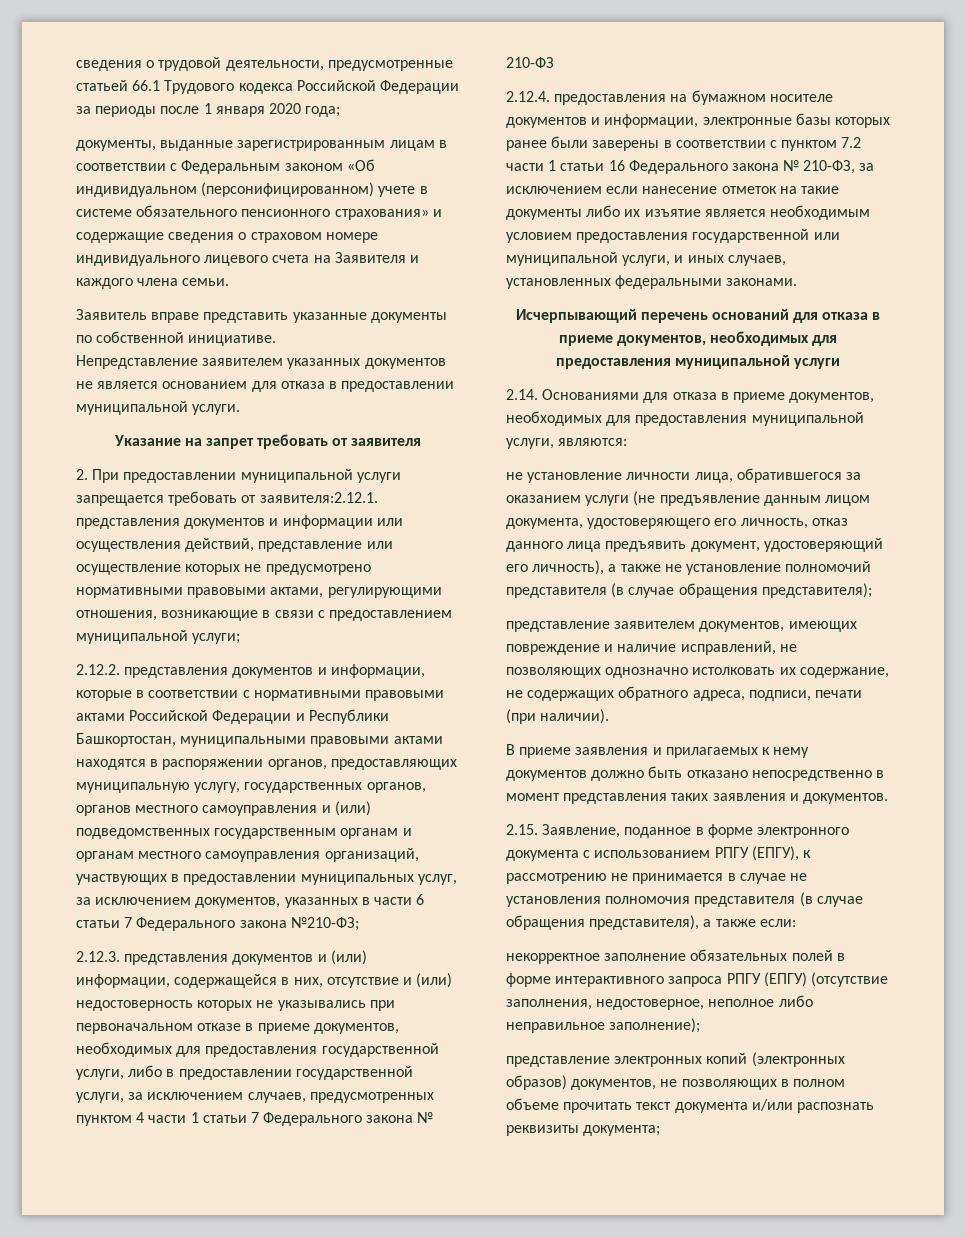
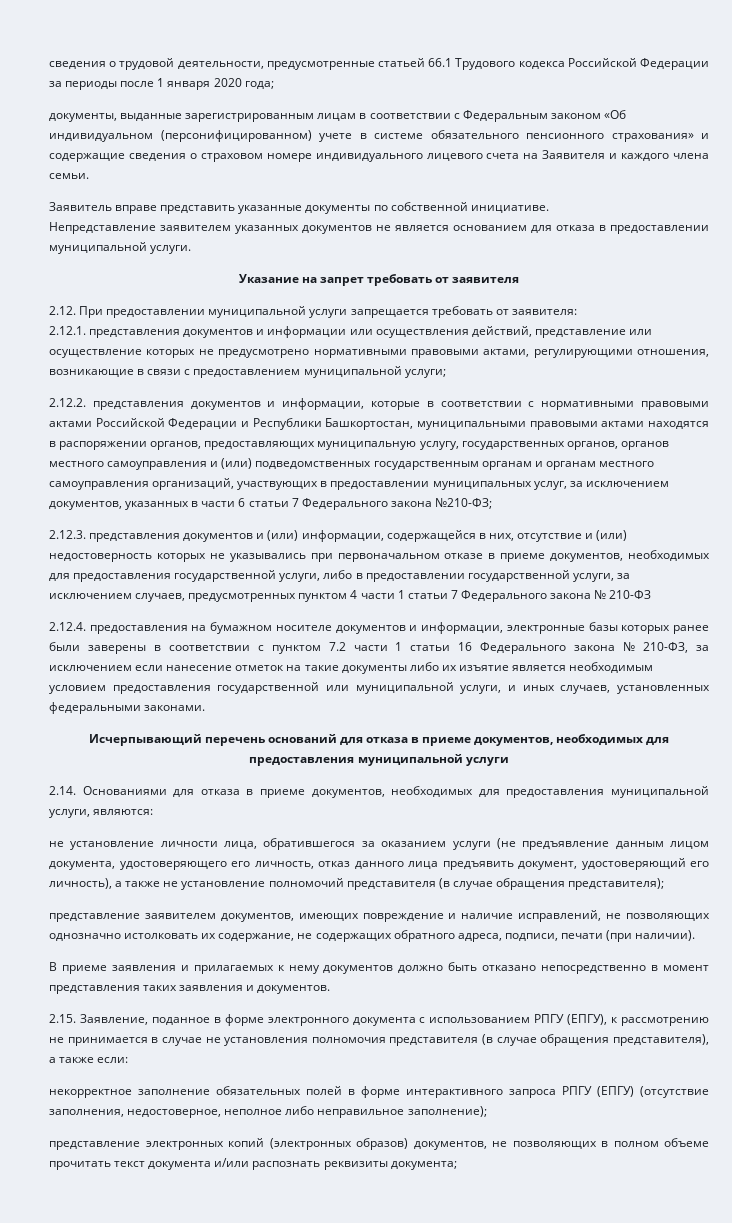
- 2. При предоставлении муниципальной услуги запрещается требовать от заявителя:2.12.1. представления документов и информации или осуществления действий, представление или осуществление которых не предусмотрено нормативными правовыми актами, регулирующими отношения, возникающие в связи с предоставлением муниципальной услуги;
+ 2.12. При предоставлении муниципальной услуги запрещается требовать от заявителя:
+ 2.12.1. представления документов и информации или осуществления действий, представление или осуществление которых не предусмотрено нормативными правовыми актами, регулирующими отношения, возникающие в связи с предоставлением муниципальной услуги;

